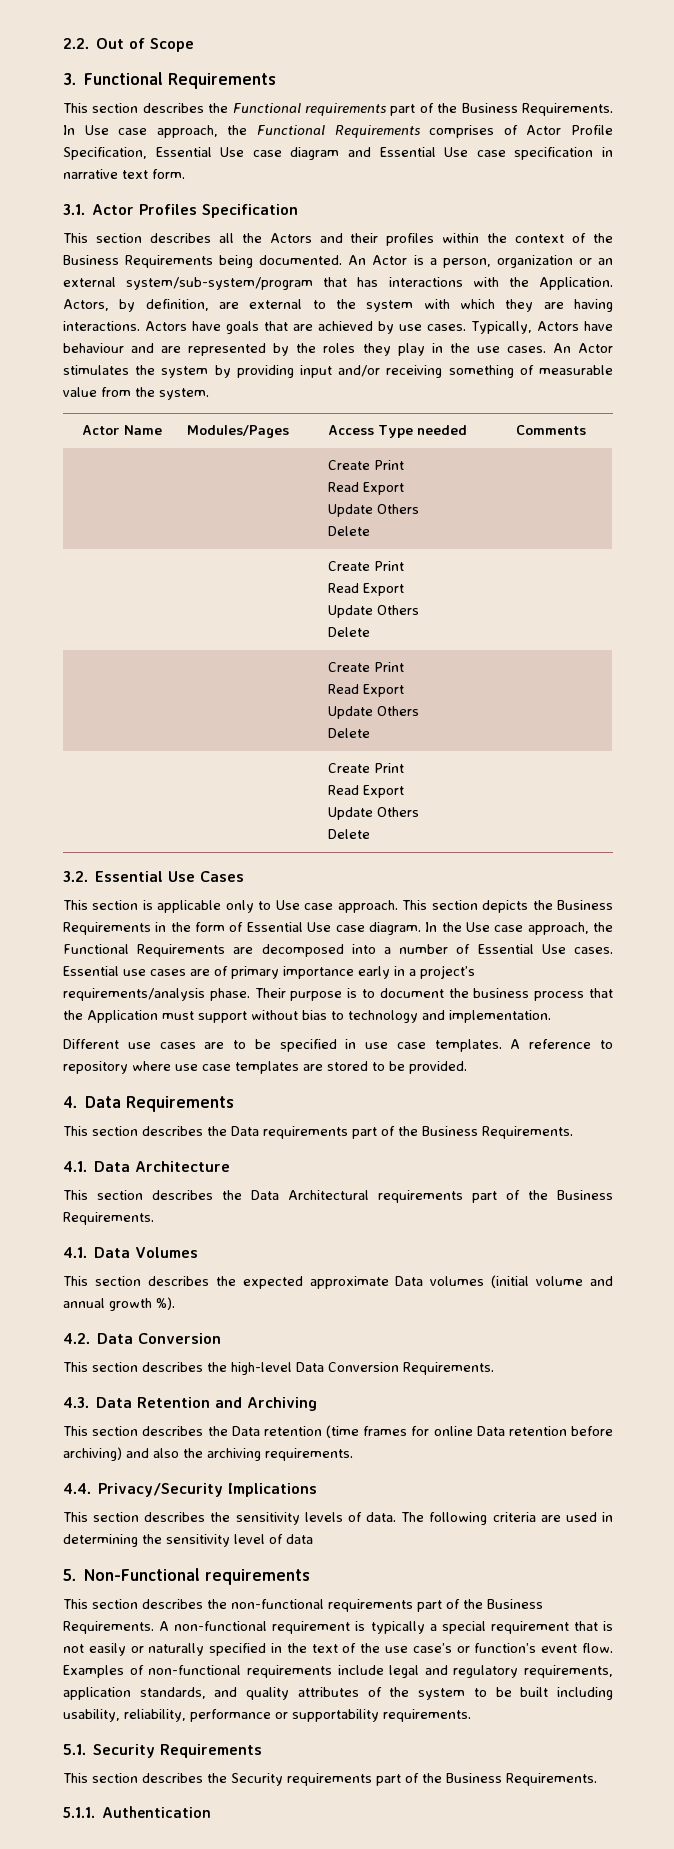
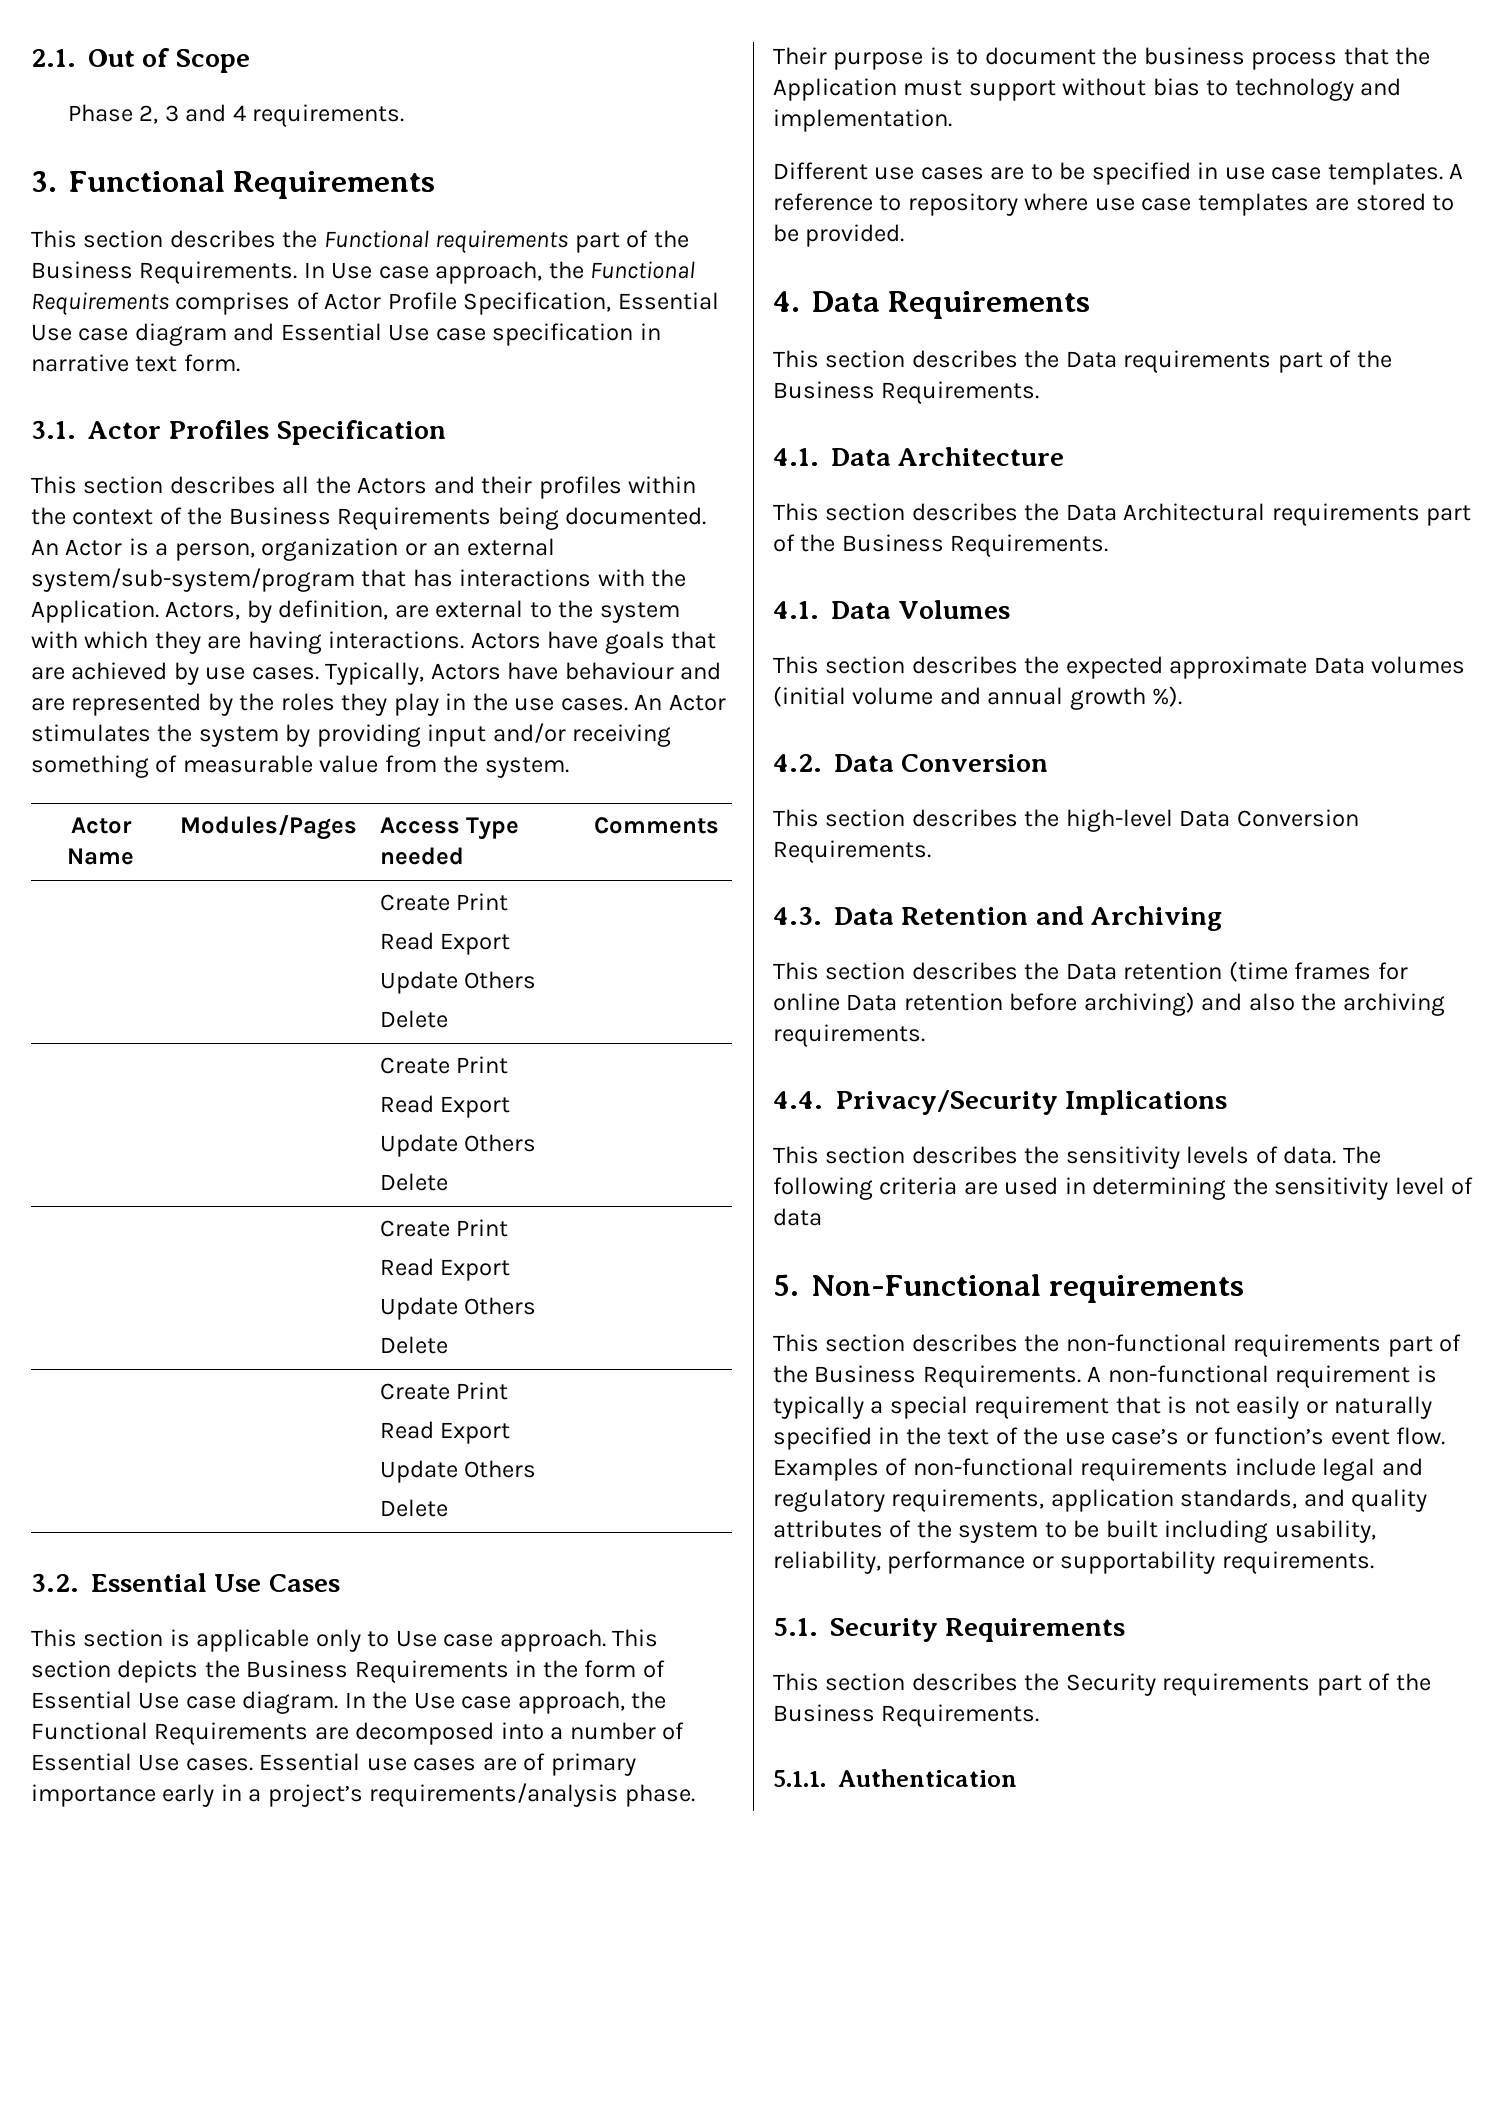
- 2.2. Out of Scope
+ 2.1. Out of Scope
+ Phase 2, 3 and 4 requirements.

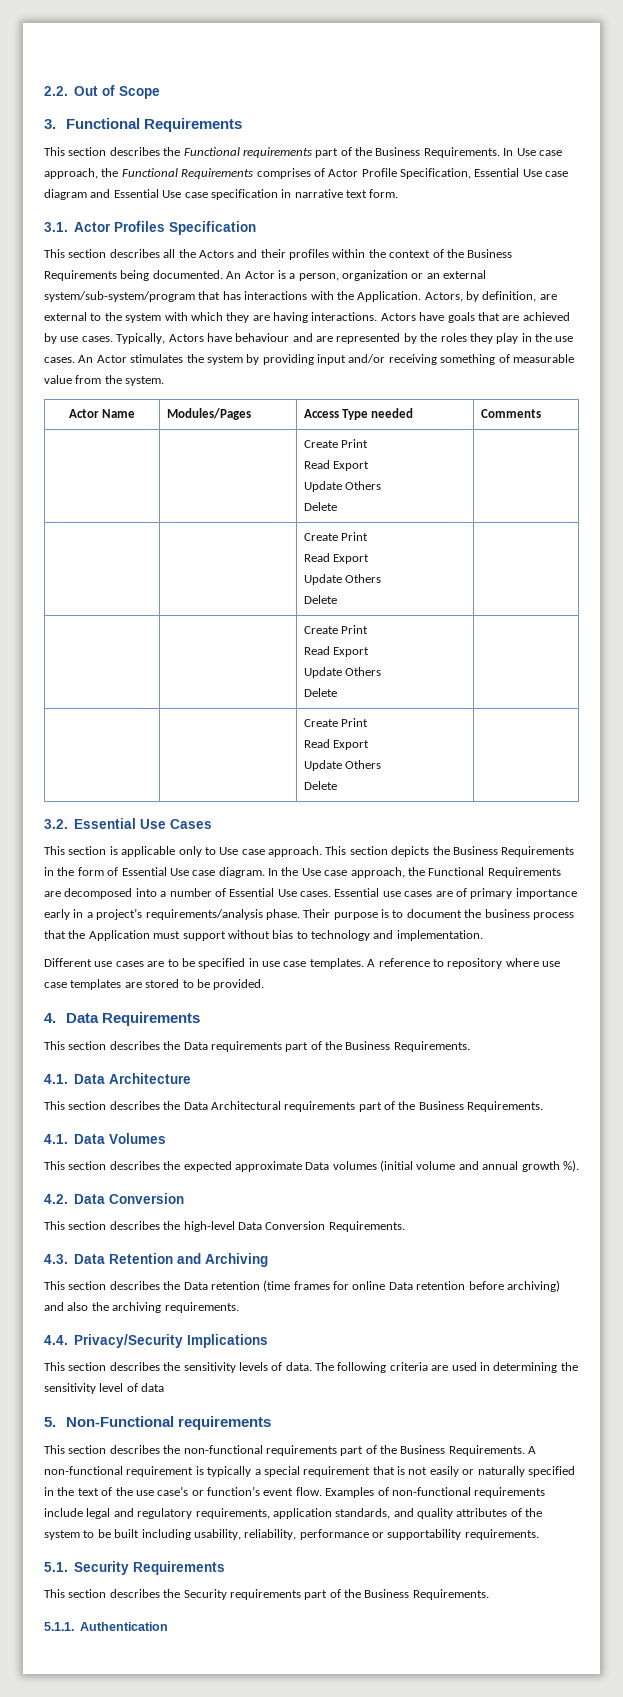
- 2.1. Out of Scope
+ 2.2. Out of Scope
- Phase 2, 3 and 4 requirements.

